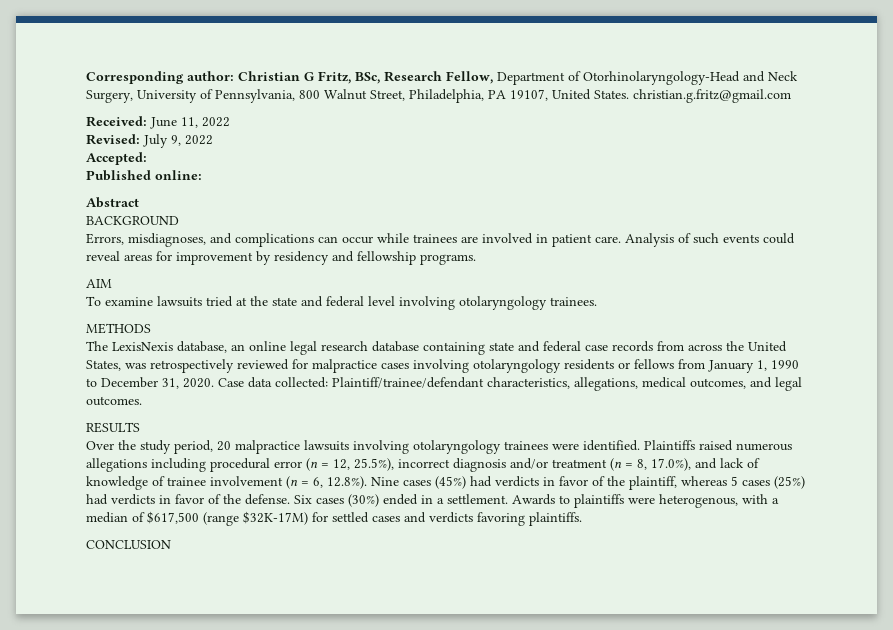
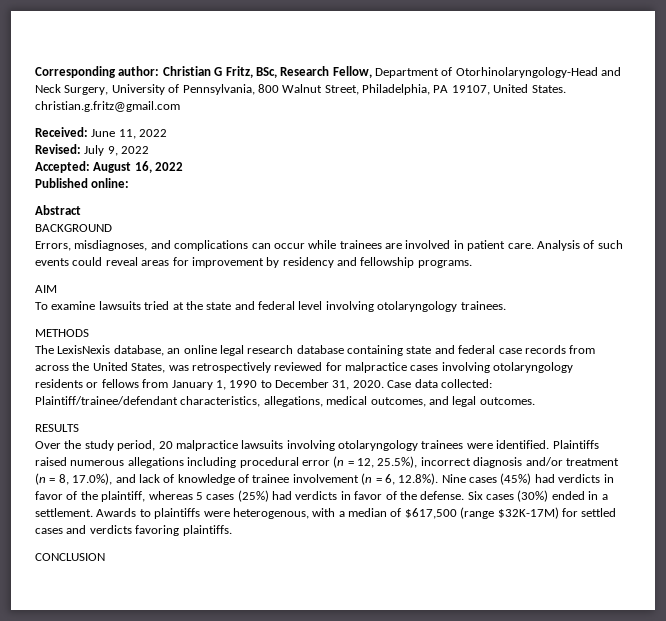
- Accepted:
+ Accepted: August 16, 2022

